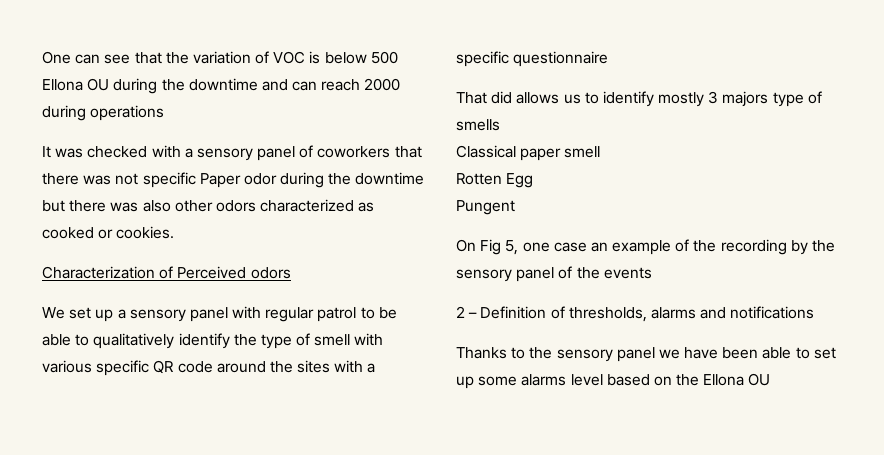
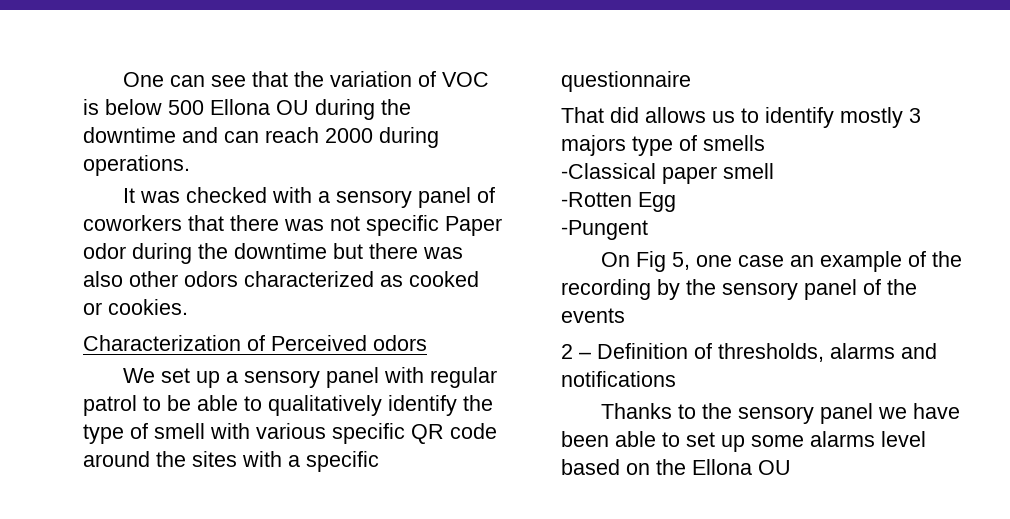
- One can see that the variation of VOC is below 500 Ellona OU during the downtime and can reach 2000 during operations
+ One can see that the variation of VOC is below 500 Ellona OU during the downtime and can reach 2000 during operations.
- Classical paper smell
+ -Classical paper smell
- Rotten Egg
+ -Rotten Egg
- Pungent
+ -Pungent

